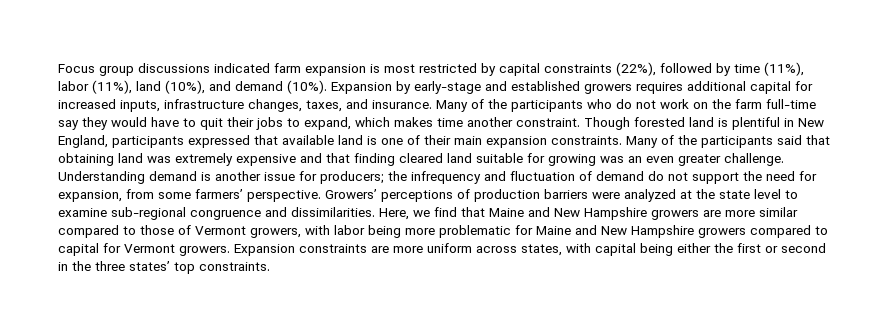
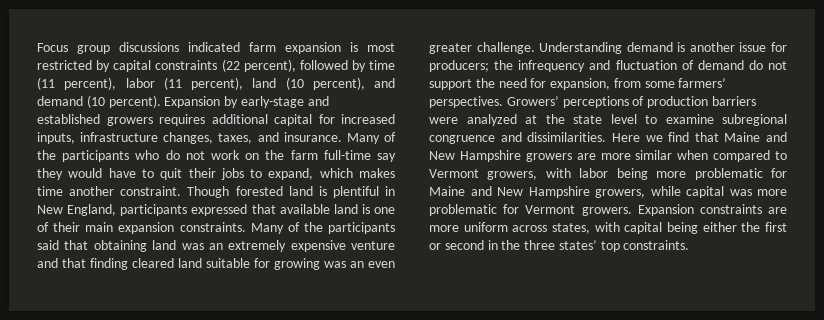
- Focus group discussions indicated farm expansion is most restricted by capital constraints (22%), followed by time (11%), labor (11%), land (10%), and demand (10%).
+ Focus group discussions indicated farm expansion is most restricted by capital constraints (22 percent), followed by time (11 percent), labor (11 percent), land (10 percent), and demand (10 percent).
- Many of the participants said that obtaining land was extremely expensive and that finding cleared land suitable for growing was an even greater challenge.
+ Many of the participants said that obtaining land was an extremely expensive venture and that finding cleared land suitable for growing was an even greater challenge.
- Understanding demand is another issue for producers; the infrequency and fluctuation of demand do not support the need for expansion, from some farmers’ perspective.
+ Understanding demand is another issue for producers; the infrequency and fluctuation of demand do not support the need for expansion, from some farmers’ perspectives.
- Growers’ perceptions of production barriers were analyzed at the state level to examine sub-regional congruence and dissimilarities.
+ Growers’ perceptions of production barriers were analyzed at the state level to examine subregional congruence and dissimilarities.
- Here, we find that Maine and New Hampshire growers are more similar compared to those of Vermont growers, with labor being more problematic for Maine and New Hampshire growers compared to capital for Vermont growers.
+ Here we find that Maine and New Hampshire growers are more similar when compared to Vermont growers, with labor being more problematic for Maine and New Hampshire growers, while capital was more problematic for Vermont growers.

